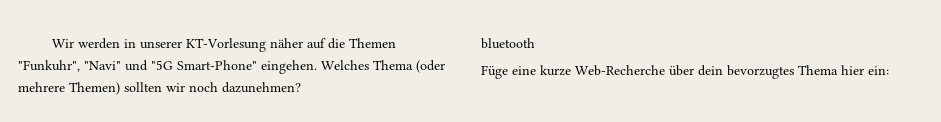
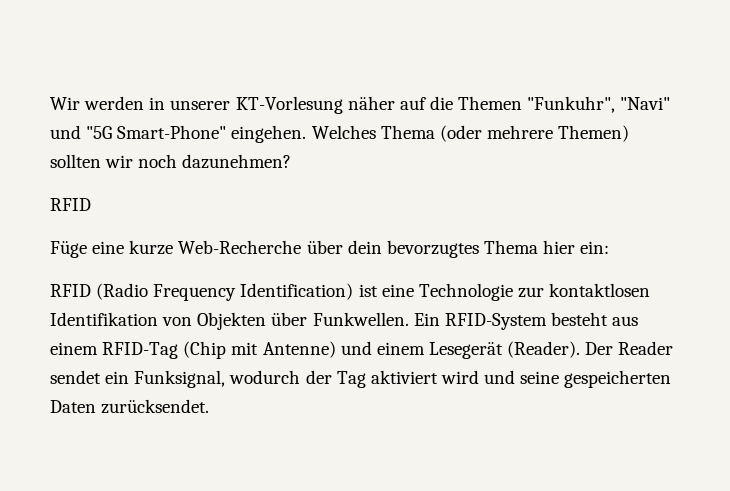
  Welches Thema (oder mehrere Themen) sollten wir noch dazunehmen?
- bluetooth
+ RFID
+ RFID (Radio Frequency Identification) ist eine Technologie zur kontaktlosen Identifikation von Objekten über Funkwellen. Ein RFID-System besteht aus einem RFID-Tag (Chip mit Antenne) und einem Lesegerät (Reader). Der Reader sendet ein Funksignal, wodurch der Tag aktiviert wird und seine gespeicherten Daten zurücksendet.

